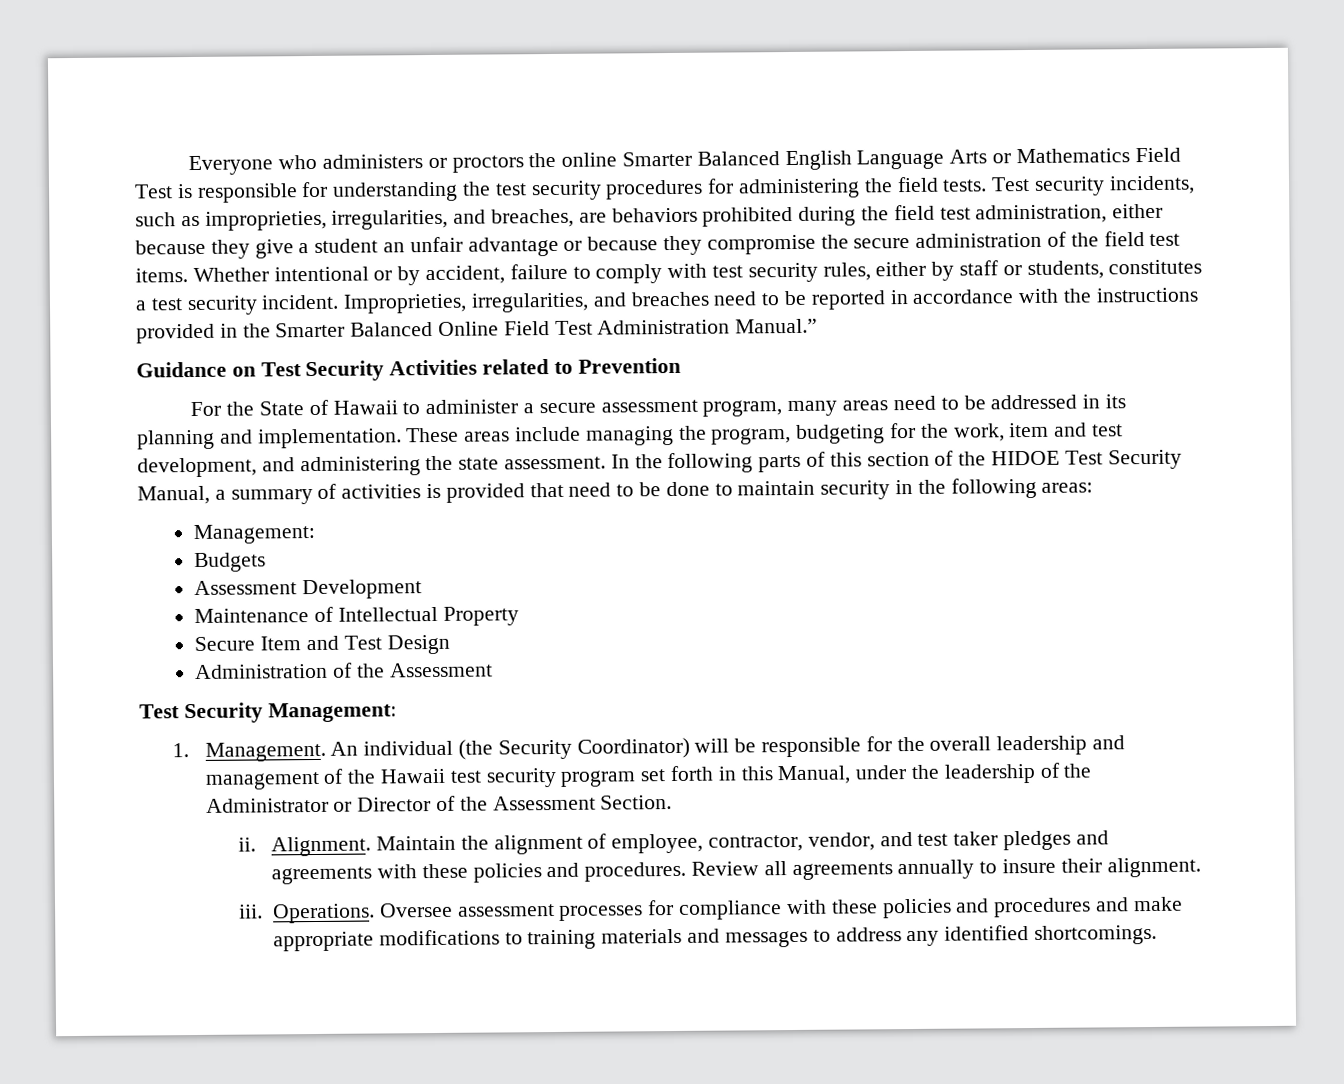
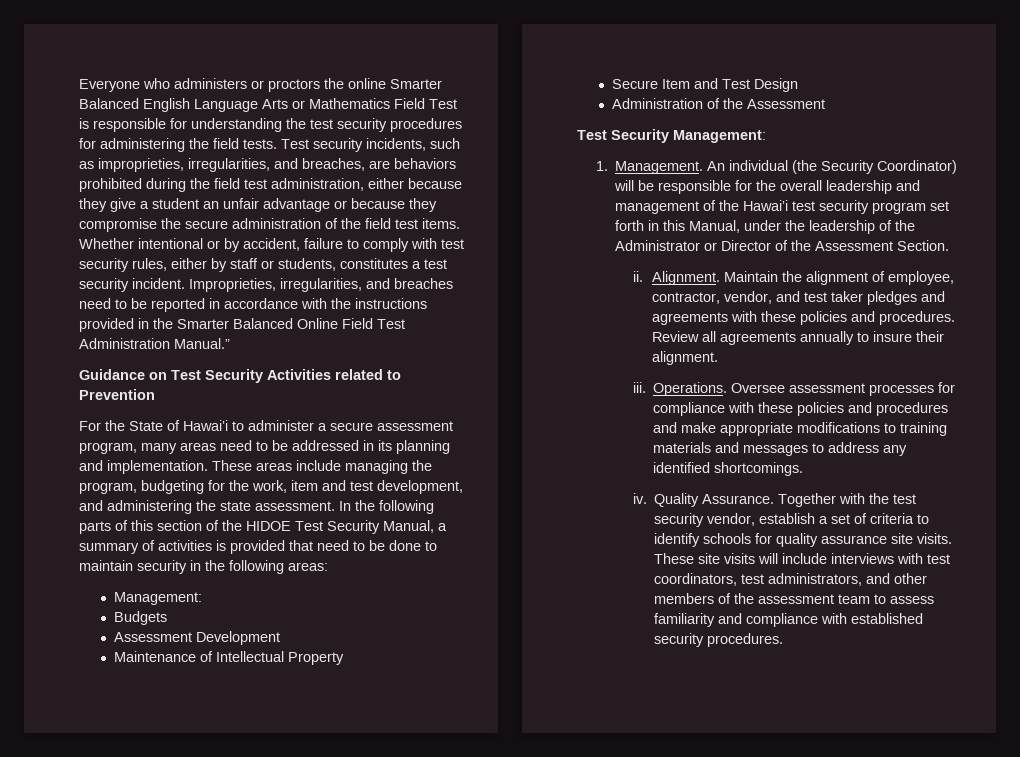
- For the State of Hawaii to administer a secure assessment program, many areas need to be addressed in its planning and implementation.
+ For the State of Hawai‛i to administer a secure assessment program, many areas need to be addressed in its planning and implementation.
- An individual (the Security Coordinator) will be responsible for the overall leadership and management of the Hawaii test security program set forth in this Manual, under the leadership of the Administrator or Director of the Assessment Section.
+ An individual (the Security Coordinator) will be responsible for the overall leadership and management of the Hawai‛i test security program set forth in this Manual, under the leadership of the Administrator or Director of the Assessment Section.
+ iv. Quality Assurance. Together with the test security vendor, establish a set of criteria to identify schools for quality assurance site visits. These site visits will include interviews with test coordinators, test administrators, and other members of the assessment team to assess familiarity and compliance with established security procedures.

